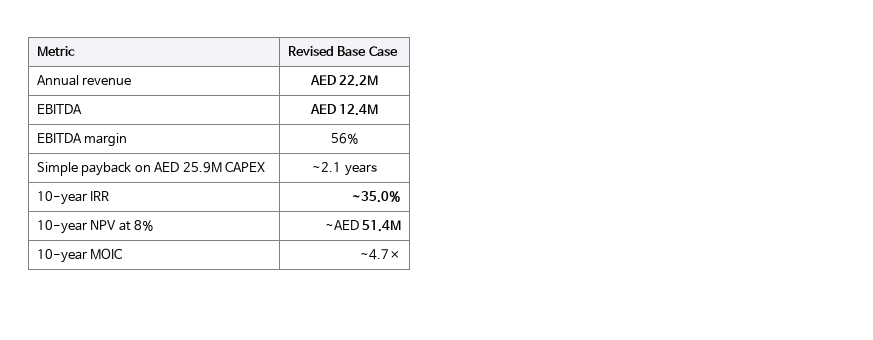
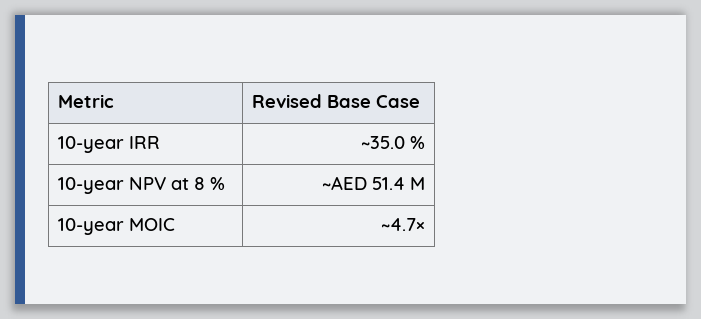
- Annual revenue | AED 22.2M
- EBITDA | AED 12.4M
- EBITDA margin | 56%
- Simple payback on AED 25.9M CAPEX | ~2.1 years
- 10-year IRR | ~35.0%
+ 10-year IRR | ~35.0 %
- 10-year NPV at 8% | ~AED 51.4M
+ 10-year NPV at 8 % | ~AED 51.4 M

